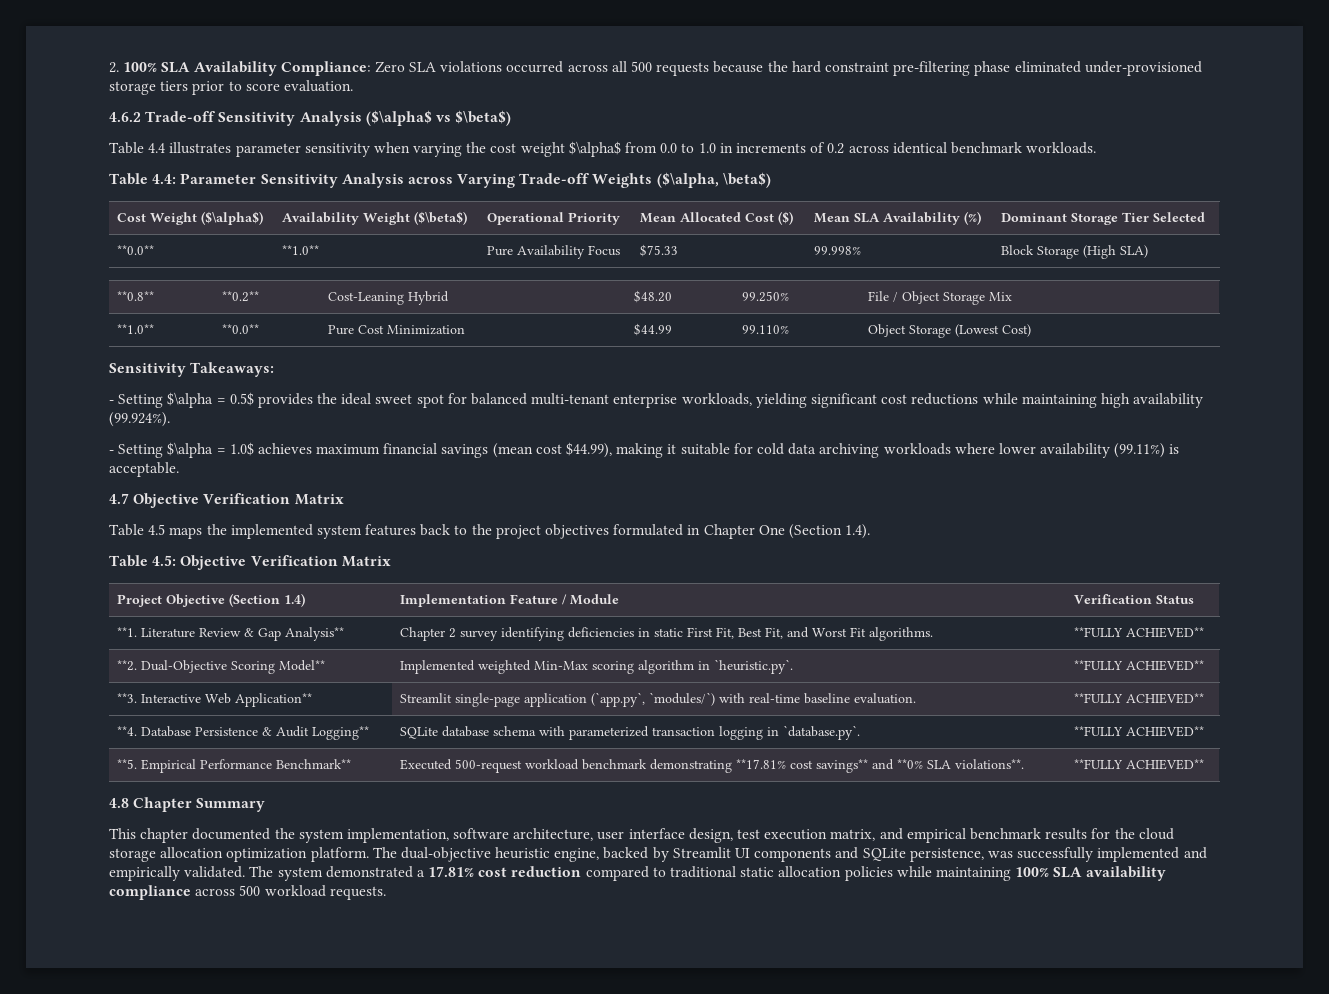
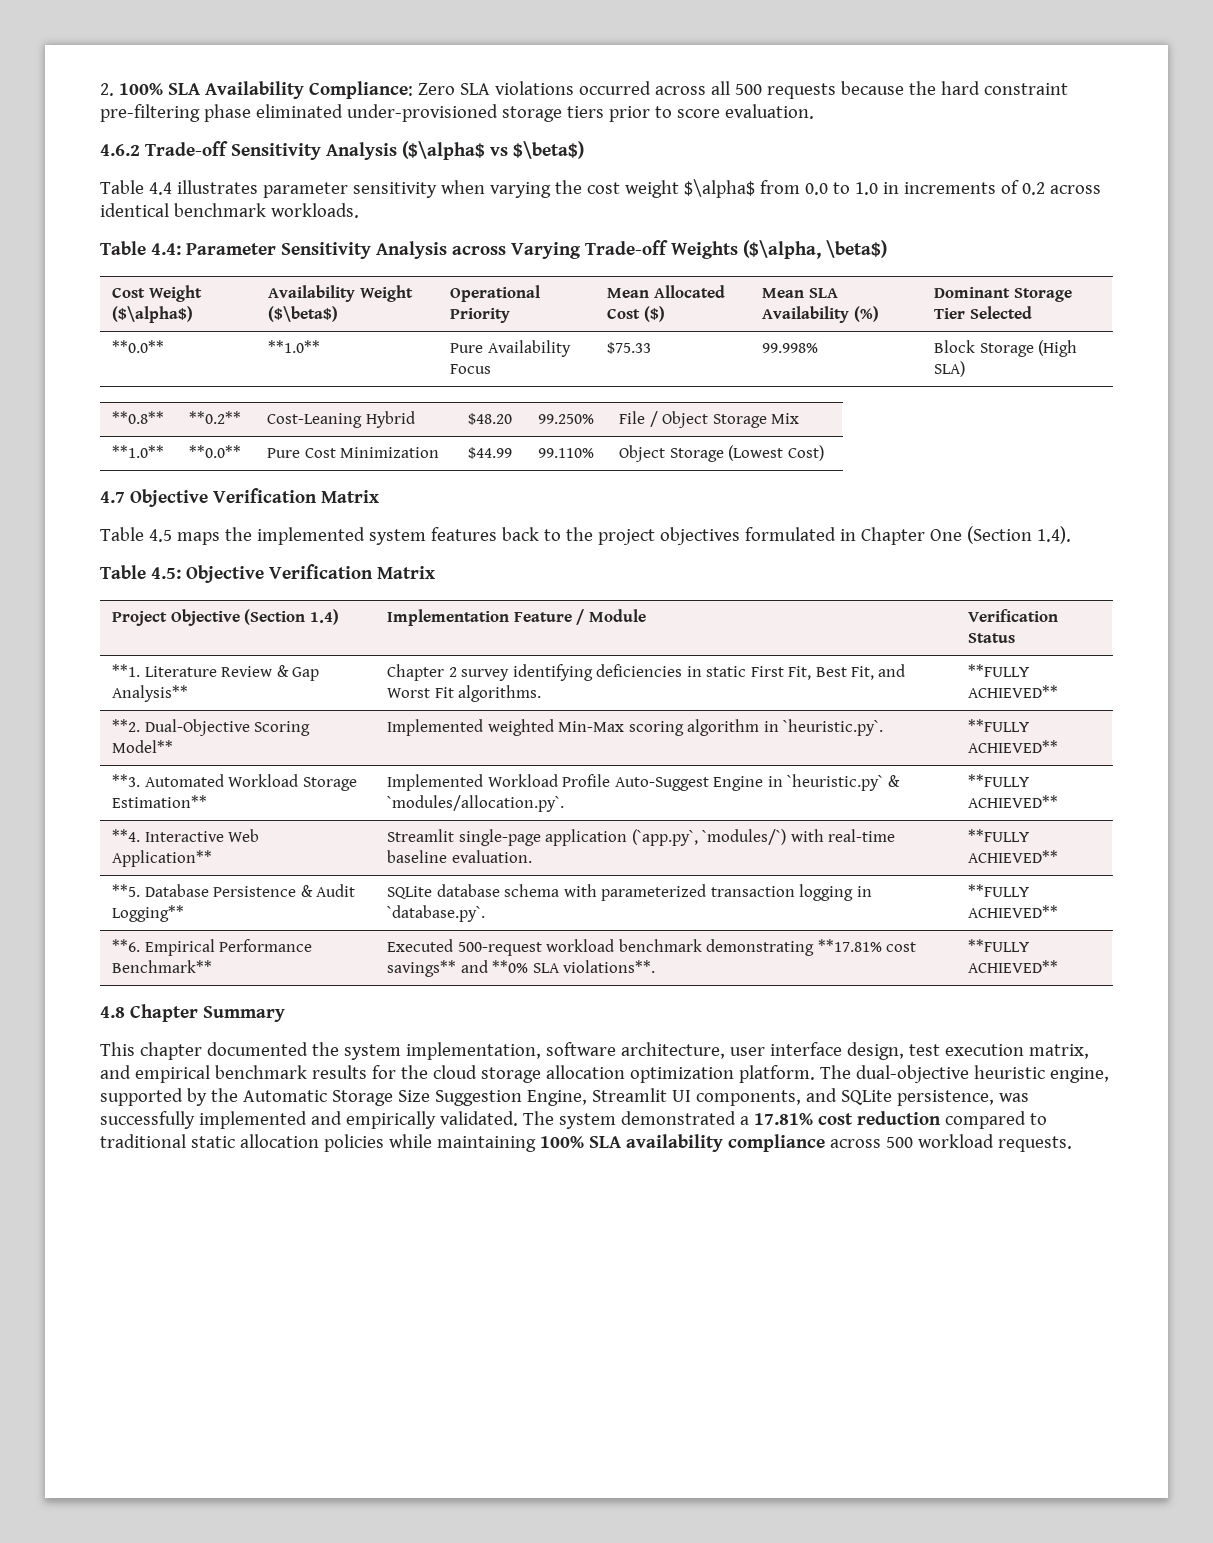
- Sensitivity Takeaways:
- - Setting $\alpha = 0.5$ provides the ideal sweet spot for balanced multi-tenant enterprise workloads, yielding significant cost reductions while maintaining high availability (99.924%).
- - Setting $\alpha = 1.0$ achieves maximum financial savings (mean cost $44.99), making it suitable for cold data archiving workloads where lower availability (99.11%) is acceptable.
- **3. Interactive Web Application** | Streamlit single-page application (`app.py`, `modules/`) with real-time baseline evaluation. | **FULLY ACHIEVED**
+ **3. Automated Workload Storage Estimation** | Implemented Workload Profile Auto-Suggest Engine in `heuristic.py` & `modules/allocation.py`. | **FULLY ACHIEVED**
+ **4. Interactive Web Application** | Streamlit single-page application (`app.py`, `modules/`) with real-time baseline evaluation. | **FULLY ACHIEVED**
- **4. Database Persistence & Audit Logging** | SQLite database schema with parameterized transaction logging in `database.py`. | **FULLY ACHIEVED**
+ **5. Database Persistence & Audit Logging** | SQLite database schema with parameterized transaction logging in `database.py`. | **FULLY ACHIEVED**
- **5. Empirical Performance Benchmark** | Executed 500-request workload benchmark demonstrating **17.81% cost savings** and **0% SLA violations**. | **FULLY ACHIEVED**
+ **6. Empirical Performance Benchmark** | Executed 500-request workload benchmark demonstrating **17.81% cost savings** and **0% SLA violations**. | **FULLY ACHIEVED**
- The dual-objective heuristic engine, backed by Streamlit UI components and SQLite persistence, was successfully implemented and empirically validated.
+ The dual-objective heuristic engine, supported by the Automatic Storage Size Suggestion Engine, Streamlit UI components, and SQLite persistence, was successfully implemented and empirically validated.

